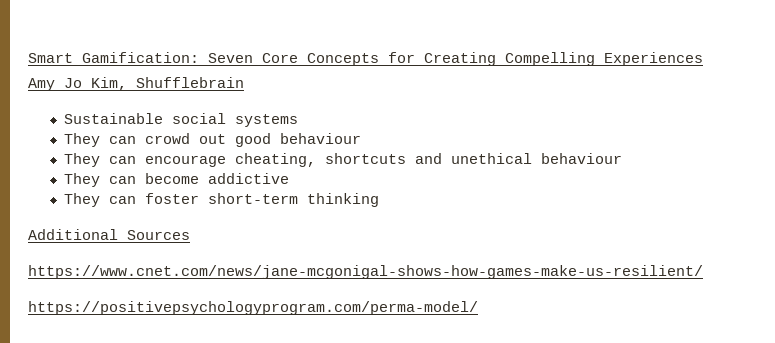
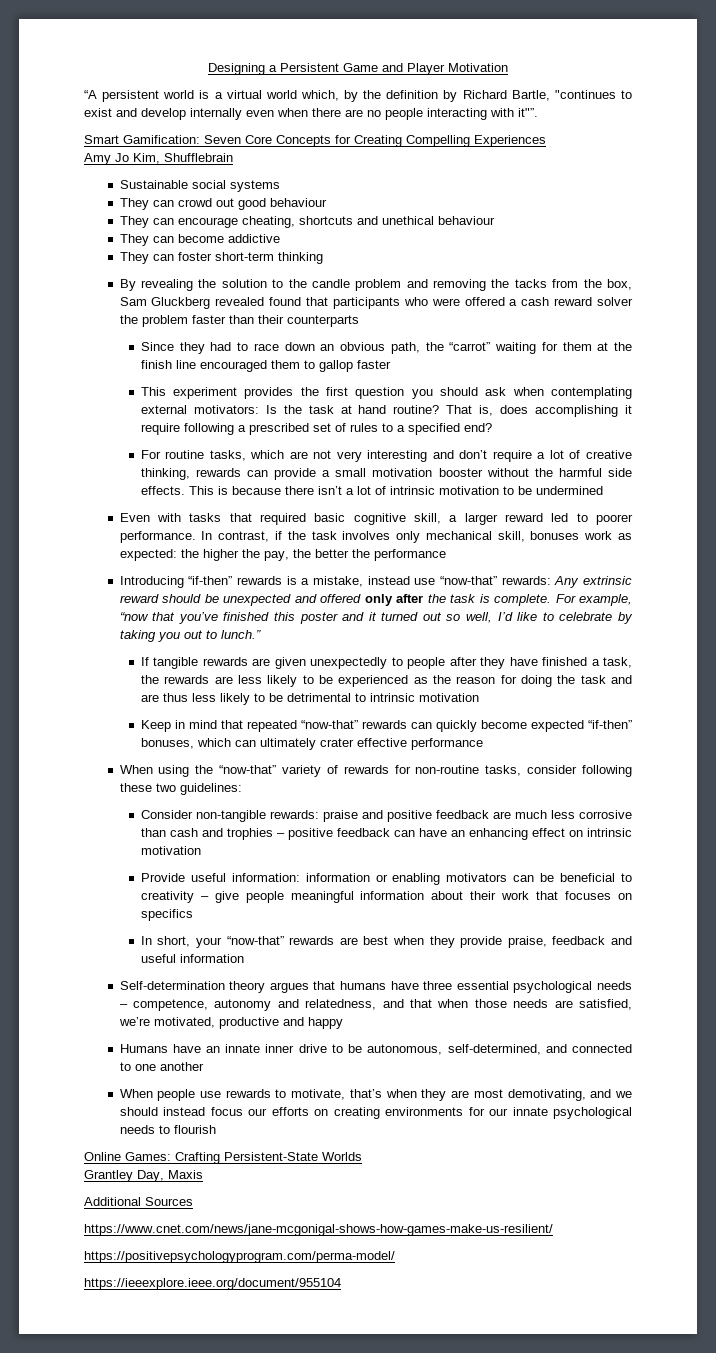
+ Designing a Persistent Game and Player Motivation
+ “A persistent world is a virtual world which, by the definition by Richard Bartle, "continues to exist and develop internally even when there are no people interacting with it"”.
+ By revealing the solution to the candle problem and removing the tacks from the box, Sam Gluckberg revealed found that participants who were offered a cash reward solver the problem faster than their counterparts
+ Since they had to race down an obvious path, the “carrot” waiting for them at the finish line encouraged them to gallop faster
+ This experiment provides the first question you should ask when contemplating external motivators: Is the task at hand routine? That is, does accomplishing it require following a prescribed set of rules to a specified end?
+ For routine tasks, which are not very interesting and don’t require a lot of creative thinking, rewards can provide a small motivation booster without the harmful side effects. This is because there isn’t a lot of intrinsic motivation to be undermined
+ Even with tasks that required basic cognitive skill, a larger reward led to poorer performance. In contrast, if the task involves only mechanical skill, bonuses work as expected: the higher the pay, the better the performance
+ Introducing “if-then” rewards is a mistake, instead use “now-that” rewards: Any extrinsic reward should be unexpected and offered only after the task is complete. For example, “now that you’ve finished this poster and it turned out so well, I’d like to celebrate by taking you out to lunch.”
+ If tangible rewards are given unexpectedly to people after they have finished a task, the rewards are less likely to be experienced as the reason for doing the task and are thus less likely to be detrimental to intrinsic motivation
+ Keep in mind that repeated “now-that” rewards can quickly become expected “if-then” bonuses, which can ultimately crater effective performance
+ When using the “now-that” variety of rewards for non-routine tasks, consider following these two guidelines:
+ Consider non-tangible rewards: praise and positive feedback are much less corrosive than cash and trophies – positive feedback can have an enhancing effect on intrinsic motivation
+ Provide useful information: information or enabling motivators can be beneficial to creativity – give people meaningful information about their work that focuses on specifics
+ In short, your “now-that” rewards are best when they provide praise, feedback and useful information
+ Self-determination theory argues that humans have three essential psychological needs – competence, autonomy and relatedness, and that when those needs are satisfied, we’re motivated, productive and happy
+ Humans have an innate inner drive to be autonomous, self-determined, and connected to one another
+ When people use rewards to motivate, that’s when they are most demotivating, and we should instead focus our efforts on creating environments for our innate psychological needs to flourish
+ Online Games: Crafting Persistent-State Worlds
+ Grantley Day, Maxis
+ https://ieeexplore.ieee.org/document/955104

